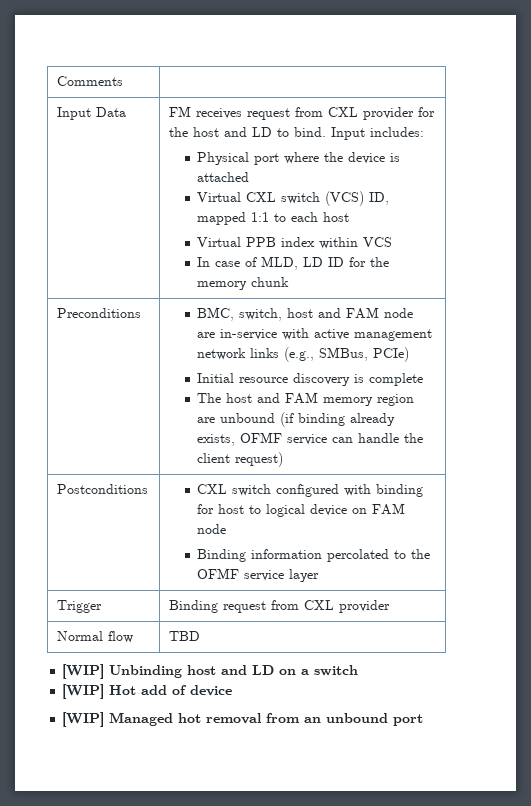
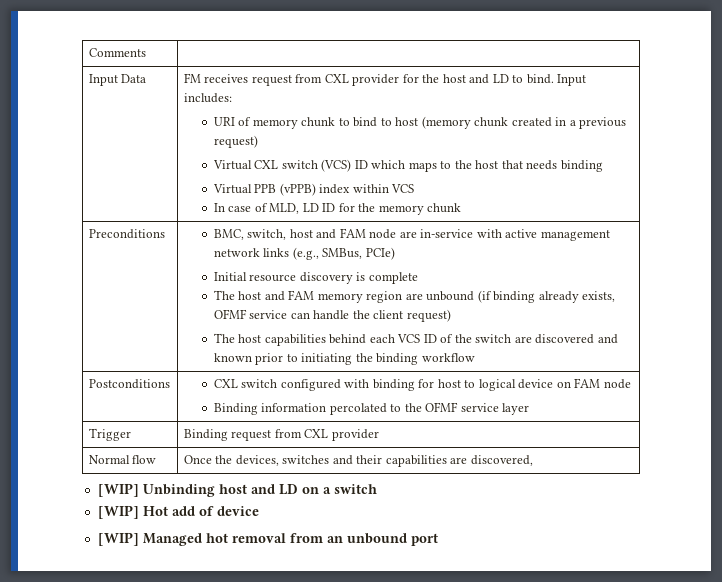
- Physical port where the device is attached
- Virtual CXL switch (VCS) ID, mapped 1:1 to each host
+ URI of memory chunk to bind to host (memory chunk created in a previous request)
+ Virtual CXL switch (VCS) ID which maps to the host that needs binding
- Virtual PPB index within VCS
+ Virtual PPB (vPPB) index within VCS
+ The host capabilities behind each VCS ID of the switch are discovered and known prior to initiating the binding workflow
- Normal flow | TBD
+ Normal flow | Once the devices, switches and their capabilities are discovered,

